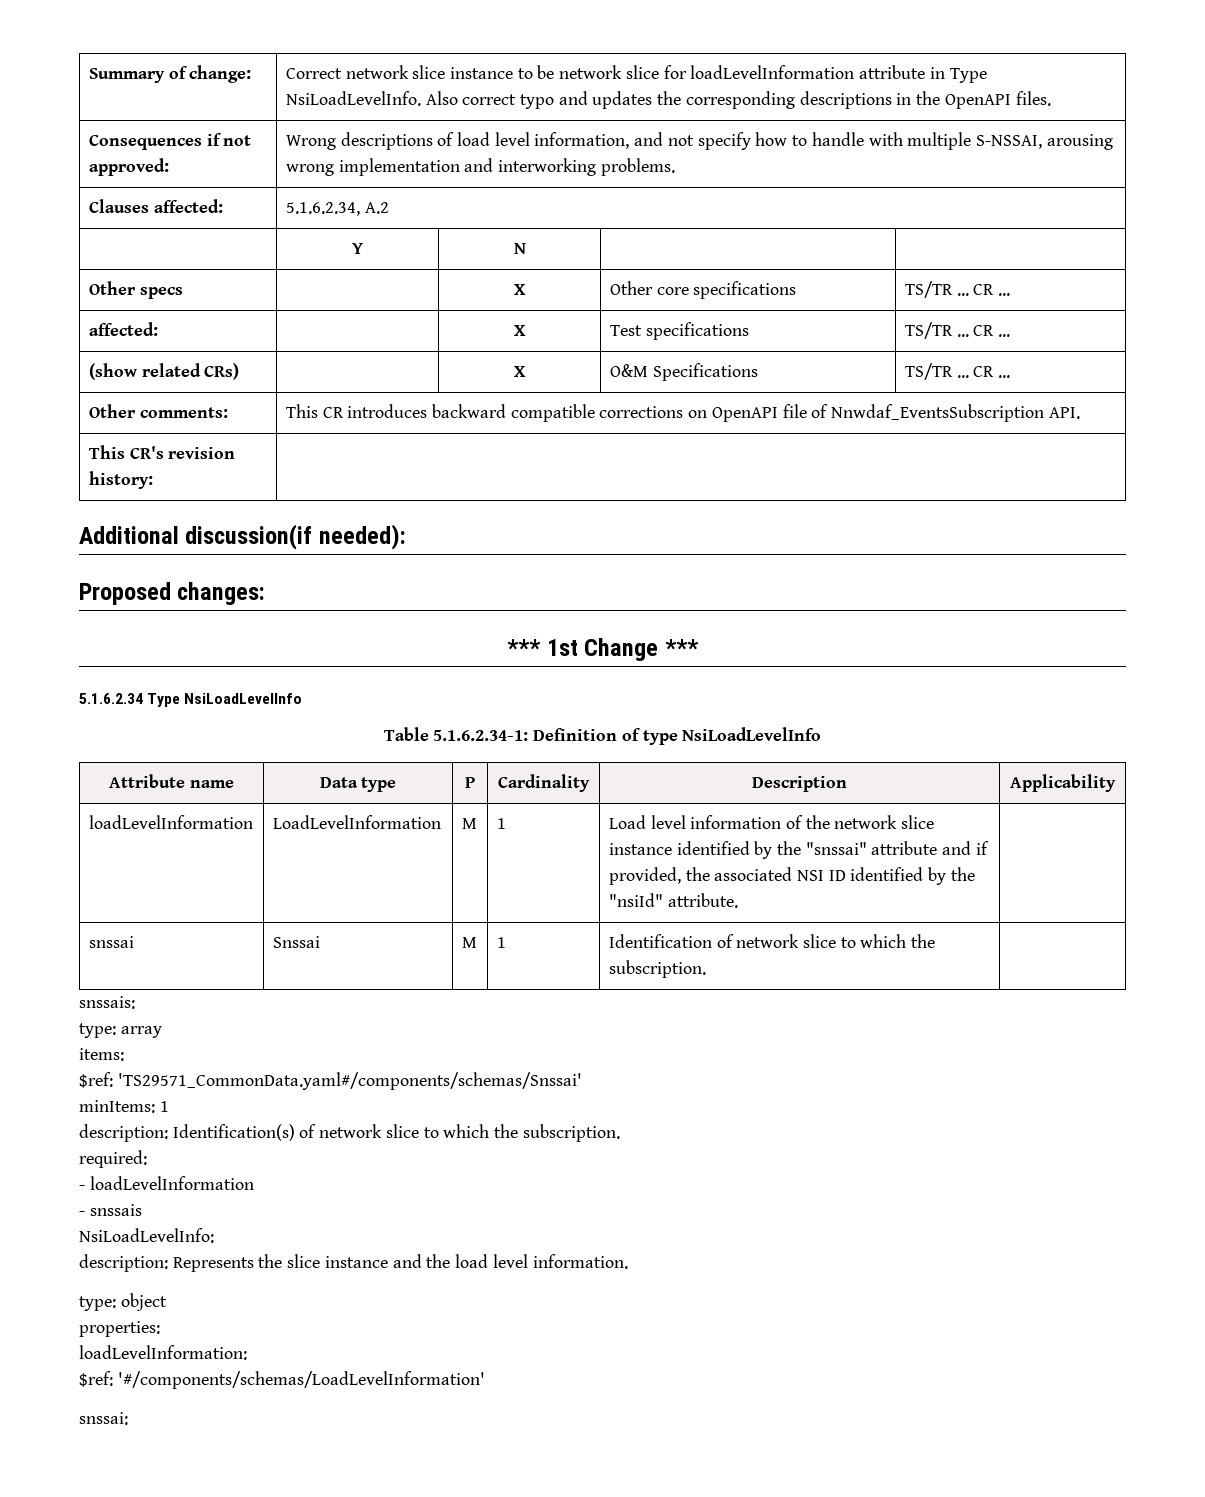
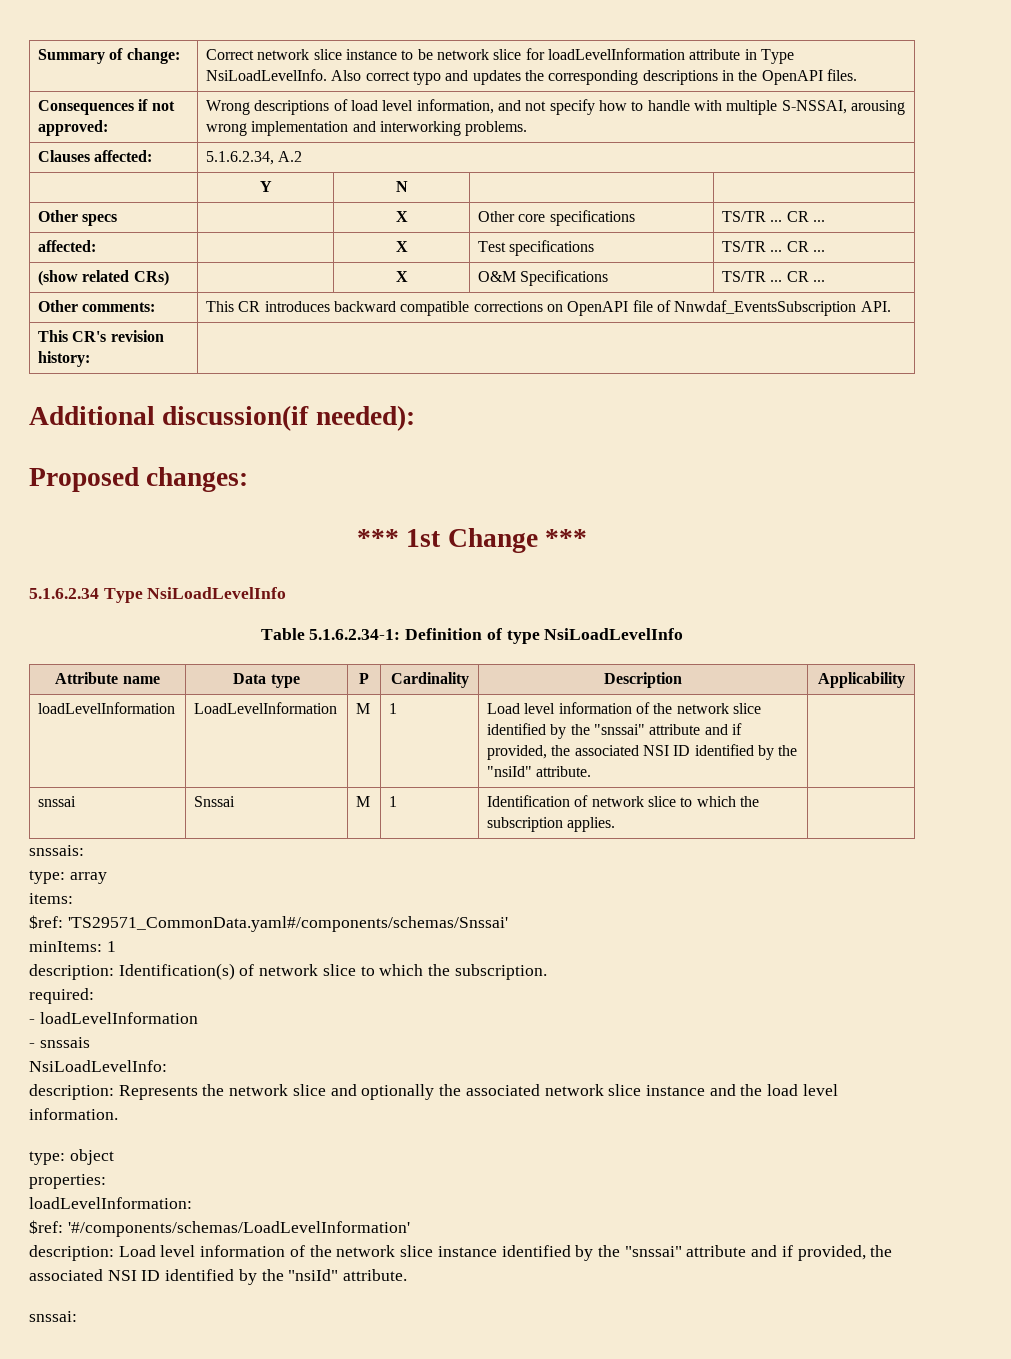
- loadLevelInformation | LoadLevelInformation | M | 1 | Load level information of the network slice instance identified by the "snssai" attribute and if provided, the associated NSI ID identified by the "nsiId" attribute. |
+ loadLevelInformation | LoadLevelInformation | M | 1 | Load level information of the network slice identified by the "snssai" attribute and if provided, the associated NSI ID identified by the "nsiId" attribute. |
- snssai | Snssai | M | 1 | Identification of network slice to which the subscription. |
+ snssai | Snssai | M | 1 | Identification of network slice to which the subscription applies. |
- description: Represents the slice instance and the load level information.
+ description: Represents the network slice and optionally the associated network slice instance and the load level information.
+ description: Load level information of the network slice instance identified by the "snssai" attribute and if provided, the associated NSI ID identified by the "nsiId" attribute.

